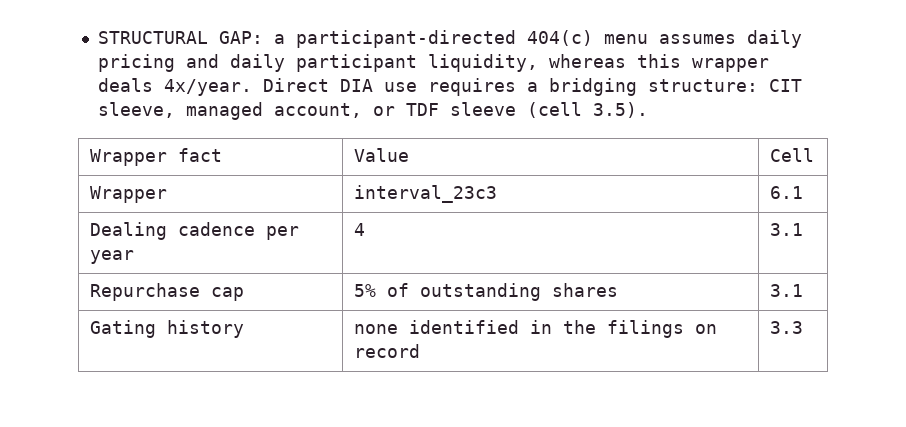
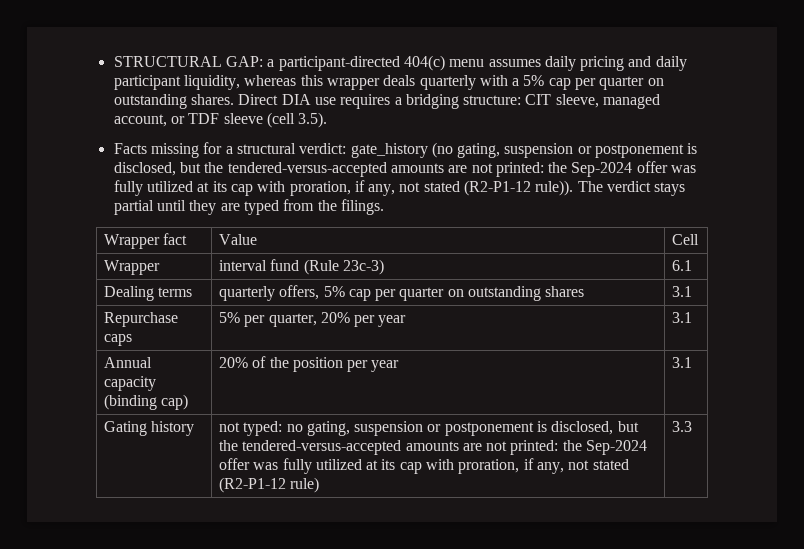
- STRUCTURAL GAP: a participant-directed 404(c) menu assumes daily pricing and daily participant liquidity, whereas this wrapper deals 4x/year.
+ STRUCTURAL GAP: a participant-directed 404(c) menu assumes daily pricing and daily participant liquidity, whereas this wrapper deals quarterly with a 5% cap per quarter on outstanding shares.
+ Facts missing for a structural verdict: gate_history (no gating, suspension or postponement is disclosed, but the tendered-versus-accepted amounts are not printed: the Sep-2024 offer was fully utilized at its cap with proration, if any, not stated (R2-P1-12 rule)). The verdict stays partial until they are typed from the filings.
- Wrapper | interval_23c3 | 6.1
- Dealing cadence per year | 4 | 3.1
+ Wrapper | interval fund (Rule 23c-3) | 6.1
+ Dealing terms | quarterly offers, 5% cap per quarter on outstanding shares | 3.1
- Repurchase cap | 5% of outstanding shares | 3.1
- Gating history | none identified in the filings on record | 3.3
+ Repurchase caps | 5% per quarter, 20% per year | 3.1
+ Annual capacity (binding cap) | 20% of the position per year | 3.1
+ Gating history | not typed: no gating, suspension or postponement is disclosed, but the tendered-versus-accepted amounts are not printed: the Sep-2024 offer was fully utilized at its cap with proration, if any, not stated (R2-P1-12 rule) | 3.3

